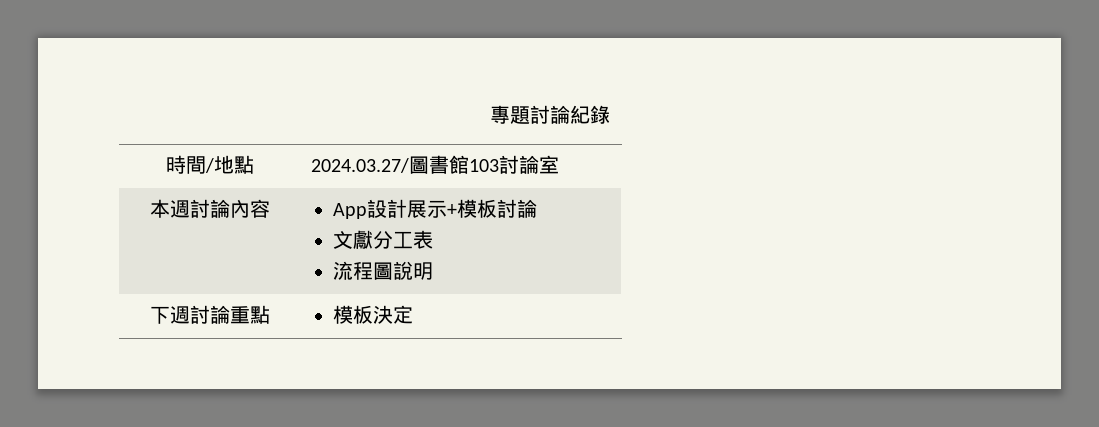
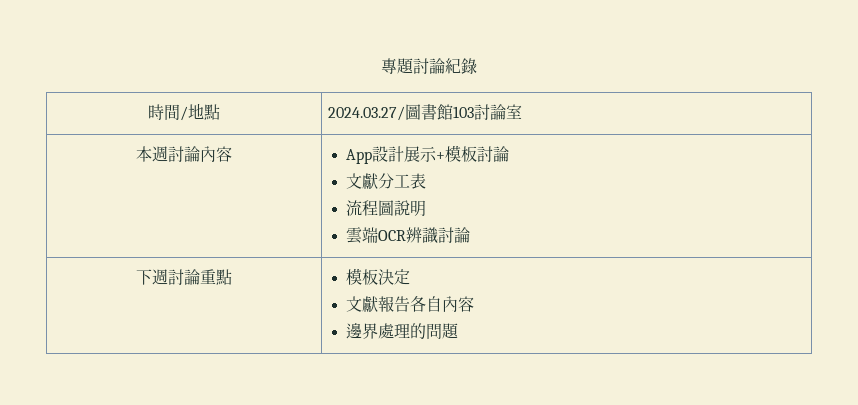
  本週討論內容 | App設計展示+模板討論
  文獻分工表
  流程圖說明
+ 雲端OCR辨識討論
  下週討論重點 | 模板決定
+ 文獻報告各自內容
+ 邊界處理的問題

